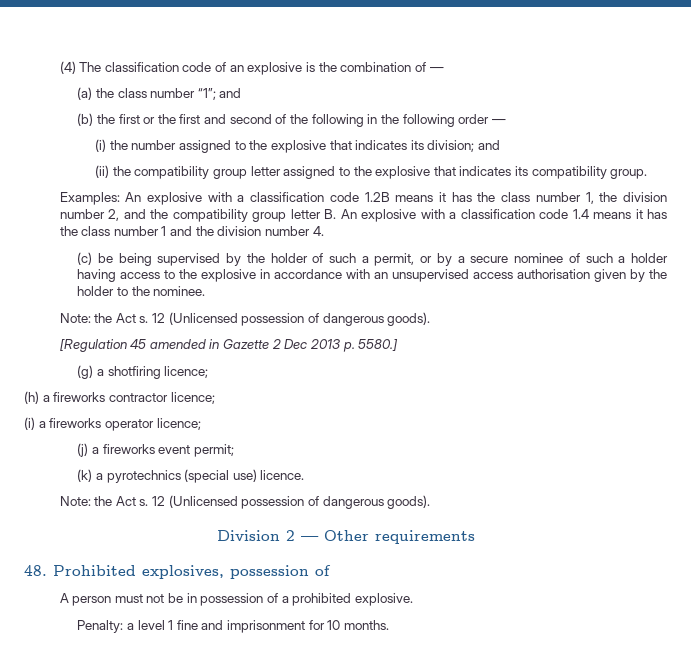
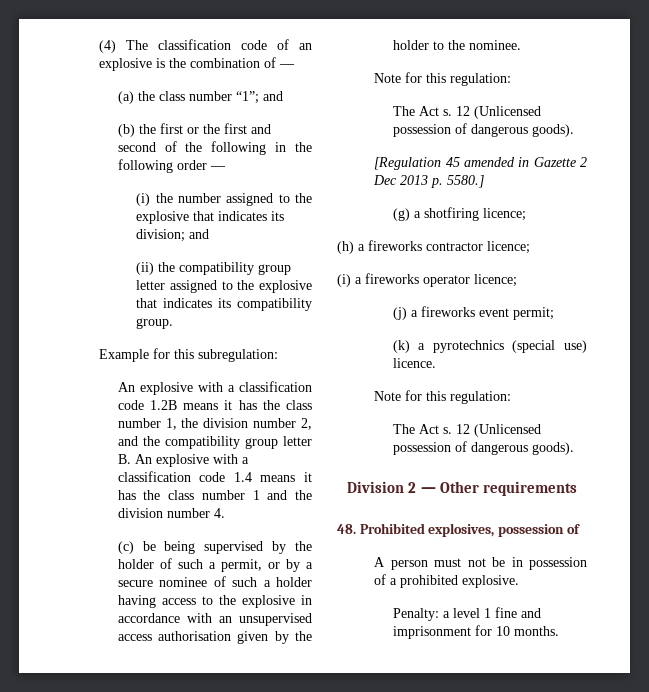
- Examples: An explosive with a classification code 1.2B means it has the class number 1, the division number 2, and the compatibility group letter B. An explosive with a classification code 1.4 means it has the class number 1 and the division number 4.
+ Example for this subregulation:
+ An explosive with a classification code 1.2B means it has the class number 1, the division number 2, and the compatibility group letter B. An explosive with a classification code 1.4 means it has the class number 1 and the division number 4.
  (c) be being supervised by the holder of such a permit, or by a secure nominee of such a holder having access to the explosive in accordance with an unsupervised access authorisation given by the holder to the nominee.
- Note: the Act s.
+ Note for this regulation:
+ The Act s.
  (k) a pyrotechnics (special use) licence.
- Note: the Act s.
+ Note for this regulation:
+ The Act s.

